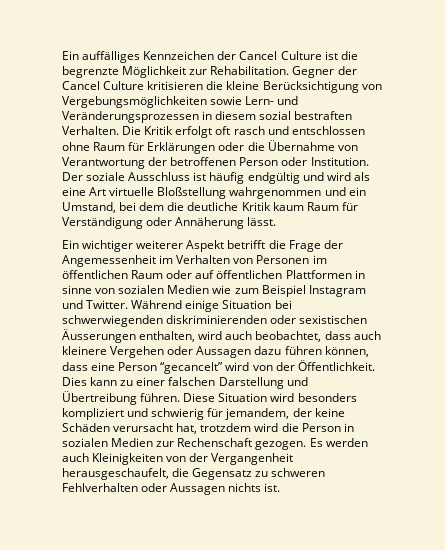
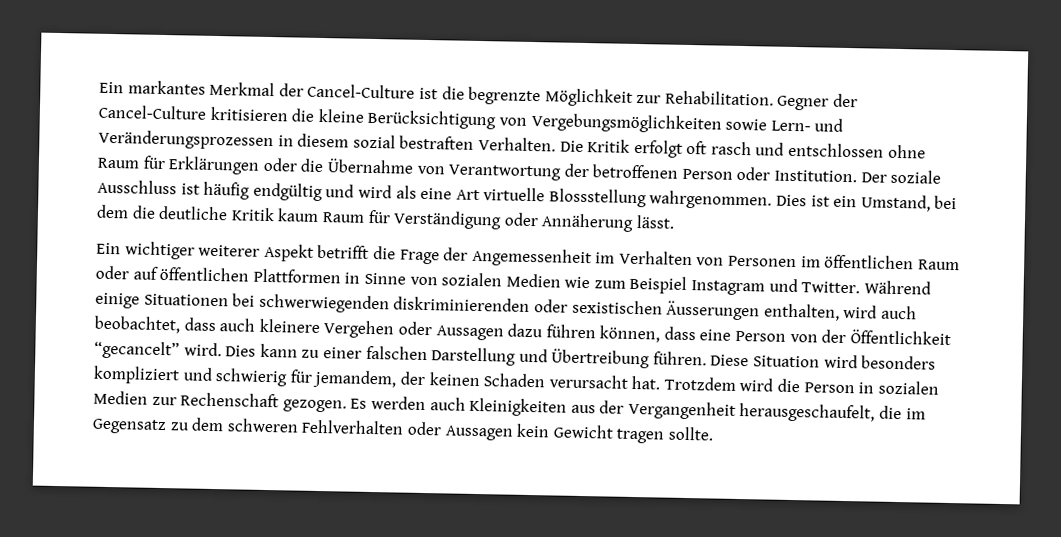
- Ein auffälliges Kennzeichen der Cancel Culture ist die begrenzte Möglichkeit zur Rehabilitation.
+ Ein markantes Merkmal der Cancel-Culture ist die begrenzte Möglichkeit zur Rehabilitation.
- Gegner der Cancel Culture kritisieren die kleine Berücksichtigung von Vergebungsmöglichkeiten sowie Lern- und Veränderungsprozessen in diesem sozial bestraften Verhalten.
+ Gegner der Cancel-Culture kritisieren die kleine Berücksichtigung von Vergebungsmöglichkeiten sowie Lern- und Veränderungsprozessen in diesem sozial bestraften Verhalten.
- Der soziale Ausschluss ist häufig endgültig und wird als eine Art virtuelle Bloßstellung wahrgenommen und ein Umstand, bei dem die deutliche Kritik kaum Raum für Verständigung oder Annäherung lässt.
+ Der soziale Ausschluss ist häufig endgültig und wird als eine Art virtuelle Blossstellung wahrgenommen. Dies ist ein Umstand, bei dem die deutliche Kritik kaum Raum für Verständigung oder Annäherung lässt.
- Ein wichtiger weiterer Aspekt betrifft die Frage der Angemessenheit im Verhalten von Personen im öffentlichen Raum oder auf öffentlichen Plattformen in sinne von sozialen Medien wie zum Beispiel Instagram und Twitter.
+ Ein wichtiger weiterer Aspekt betrifft die Frage der Angemessenheit im Verhalten von Personen im öffentlichen Raum oder auf öffentlichen Plattformen in Sinne von sozialen Medien wie zum Beispiel Instagram und Twitter.
- Während einige Situation bei schwerwiegenden diskriminierenden oder sexistischen Äusserungen enthalten, wird auch beobachtet, dass auch kleinere Vergehen oder Aussagen dazu führen können, dass eine Person “gecancelt” wird von der Öffentlichkeit.
+ Während einige Situationen bei schwerwiegenden diskriminierenden oder sexistischen Äusserungen enthalten, wird auch beobachtet, dass auch kleinere Vergehen oder Aussagen dazu führen können, dass eine Person von der Öffentlichkeit “gecancelt” wird.
- Diese Situation wird besonders kompliziert und schwierig für jemandem, der keine Schäden verursacht hat, trotzdem wird die Person in sozialen Medien zur Rechenschaft gezogen.
+ Diese Situation wird besonders kompliziert und schwierig für jemandem, der keinen Schaden verursacht hat. Trotzdem wird die Person in sozialen Medien zur Rechenschaft gezogen.
- Es werden auch Kleinigkeiten von der Vergangenheit herausgeschaufelt, die Gegensatz zu schweren Fehlverhalten oder Aussagen nichts ist.
+ Es werden auch Kleinigkeiten aus der Vergangenheit herausgeschaufelt, die im Gegensatz zu dem schweren Fehlverhalten oder Aussagen kein Gewicht tragen sollte.

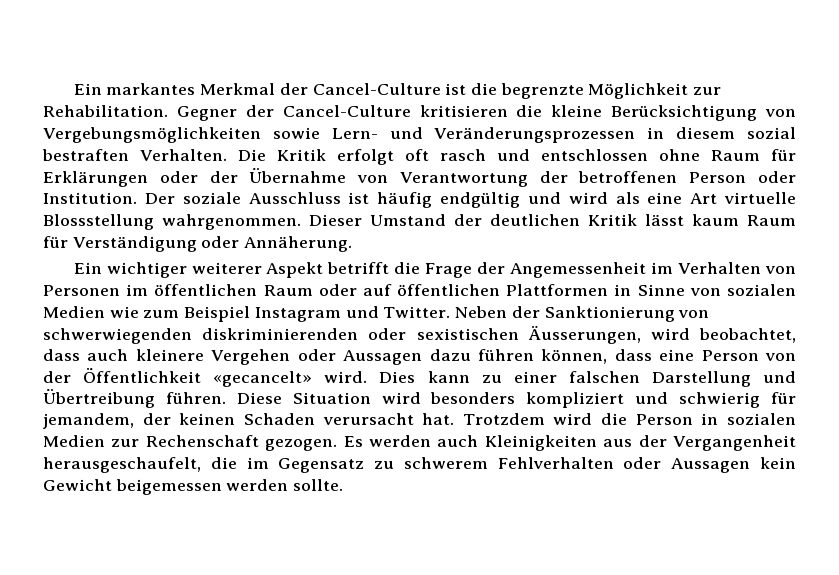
- Die Kritik erfolgt oft rasch und entschlossen ohne Raum für Erklärungen oder die Übernahme von Verantwortung der betroffenen Person oder Institution.
+ Die Kritik erfolgt oft rasch und entschlossen ohne Raum für Erklärungen oder der Übernahme von Verantwortung der betroffenen Person oder Institution.
- Dies ist ein Umstand, bei dem die deutliche Kritik kaum Raum für Verständigung oder Annäherung lässt.
+ Dieser Umstand der deutlichen Kritik lässt kaum Raum für Verständigung oder Annäherung.
- Während einige Situationen bei schwerwiegenden diskriminierenden oder sexistischen Äusserungen enthalten, wird auch beobachtet, dass auch kleinere Vergehen oder Aussagen dazu führen können, dass eine Person von der Öffentlichkeit “gecancelt” wird.
+ Neben der Sanktionierung von schwerwiegenden diskriminierenden oder sexistischen Äusserungen, wird beobachtet, dass auch kleinere Vergehen oder Aussagen dazu führen können, dass eine Person von der Öffentlichkeit «gecancelt» wird.
- Es werden auch Kleinigkeiten aus der Vergangenheit herausgeschaufelt, die im Gegensatz zu dem schweren Fehlverhalten oder Aussagen kein Gewicht tragen sollte.
+ Es werden auch Kleinigkeiten aus der Vergangenheit herausgeschaufelt, die im Gegensatz zu schwerem Fehlverhalten oder Aussagen kein Gewicht beigemessen werden sollte.

